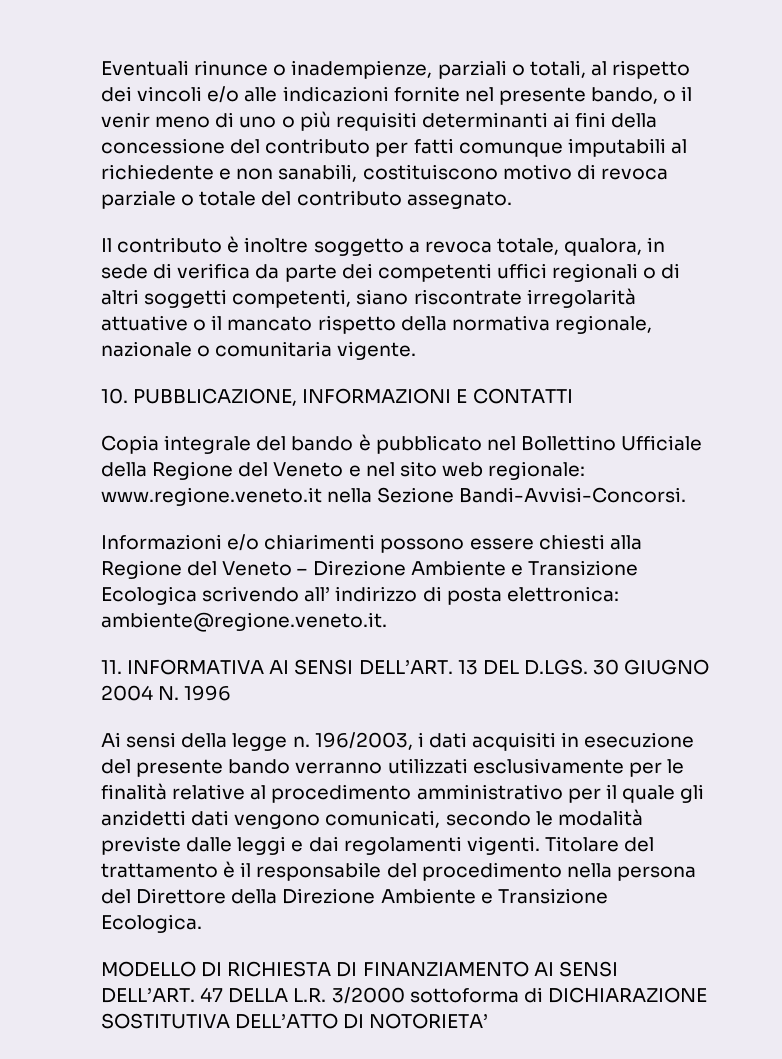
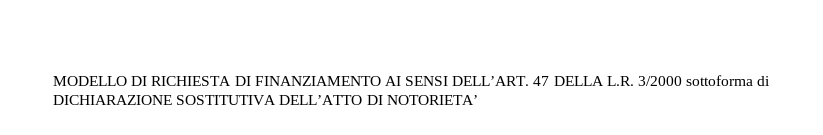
- Eventuali rinunce o inadempienze, parziali o totali, al rispetto dei vincoli e/o alle indicazioni fornite nel presente bando, o il venir meno di uno o più requisiti determinanti ai fini della concessione del contributo per fatti comunque imputabili al richiedente e non sanabili, costituiscono motivo di revoca parziale o totale del contributo assegnato.
- Il contributo è inoltre soggetto a revoca totale, qualora, in sede di verifica da parte dei competenti uffici regionali o di altri soggetti competenti, siano riscontrate irregolarità attuative o il mancato rispetto della normativa regionale, nazionale o comunitaria vigente.
- 10. PUBBLICAZIONE, INFORMAZIONI E CONTATTI
- Copia integrale del bando è pubblicato nel Bollettino Ufficiale della Regione del Veneto e nel sito web regionale: www.regione.veneto.it nella Sezione Bandi-Avvisi-Concorsi.
- Informazioni e/o chiarimenti possono essere chiesti alla Regione del Veneto – Direzione Ambiente e Transizione Ecologica scrivendo all’ indirizzo di posta elettronica: ambiente@regione.veneto.it.
- 11. INFORMATIVA AI SENSI DELL’ART. 13 DEL D.LGS. 30 GIUGNO 2004 N. 1996
- Ai sensi della legge n. 196/2003, i dati acquisiti in esecuzione del presente bando verranno utilizzati esclusivamente per le finalità relative al procedimento amministrativo per il quale gli anzidetti dati vengono comunicati, secondo le modalità previste dalle leggi e dai regolamenti vigenti. Titolare del trattamento è il responsabile del procedimento nella persona del Direttore della Direzione Ambiente e Transizione Ecologica.

